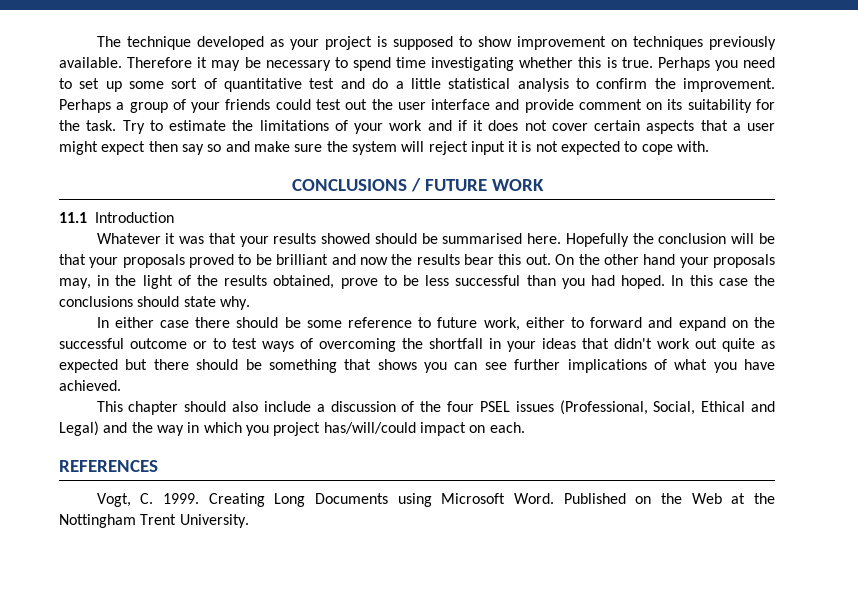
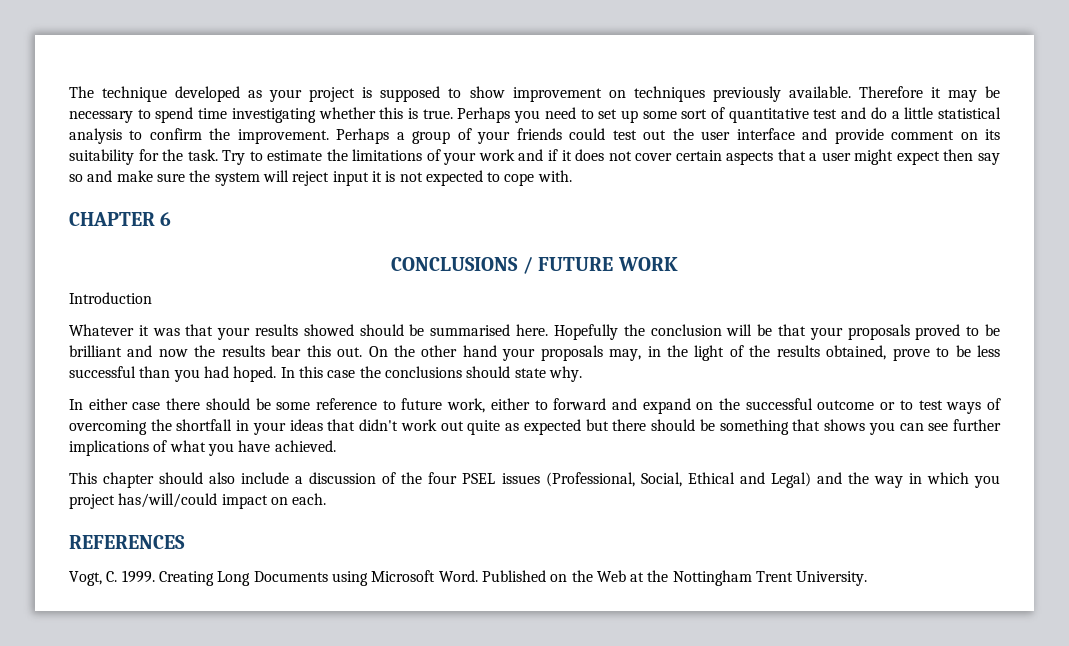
+ CHAPTER 6
- 11.1 Introduction
+ Introduction

